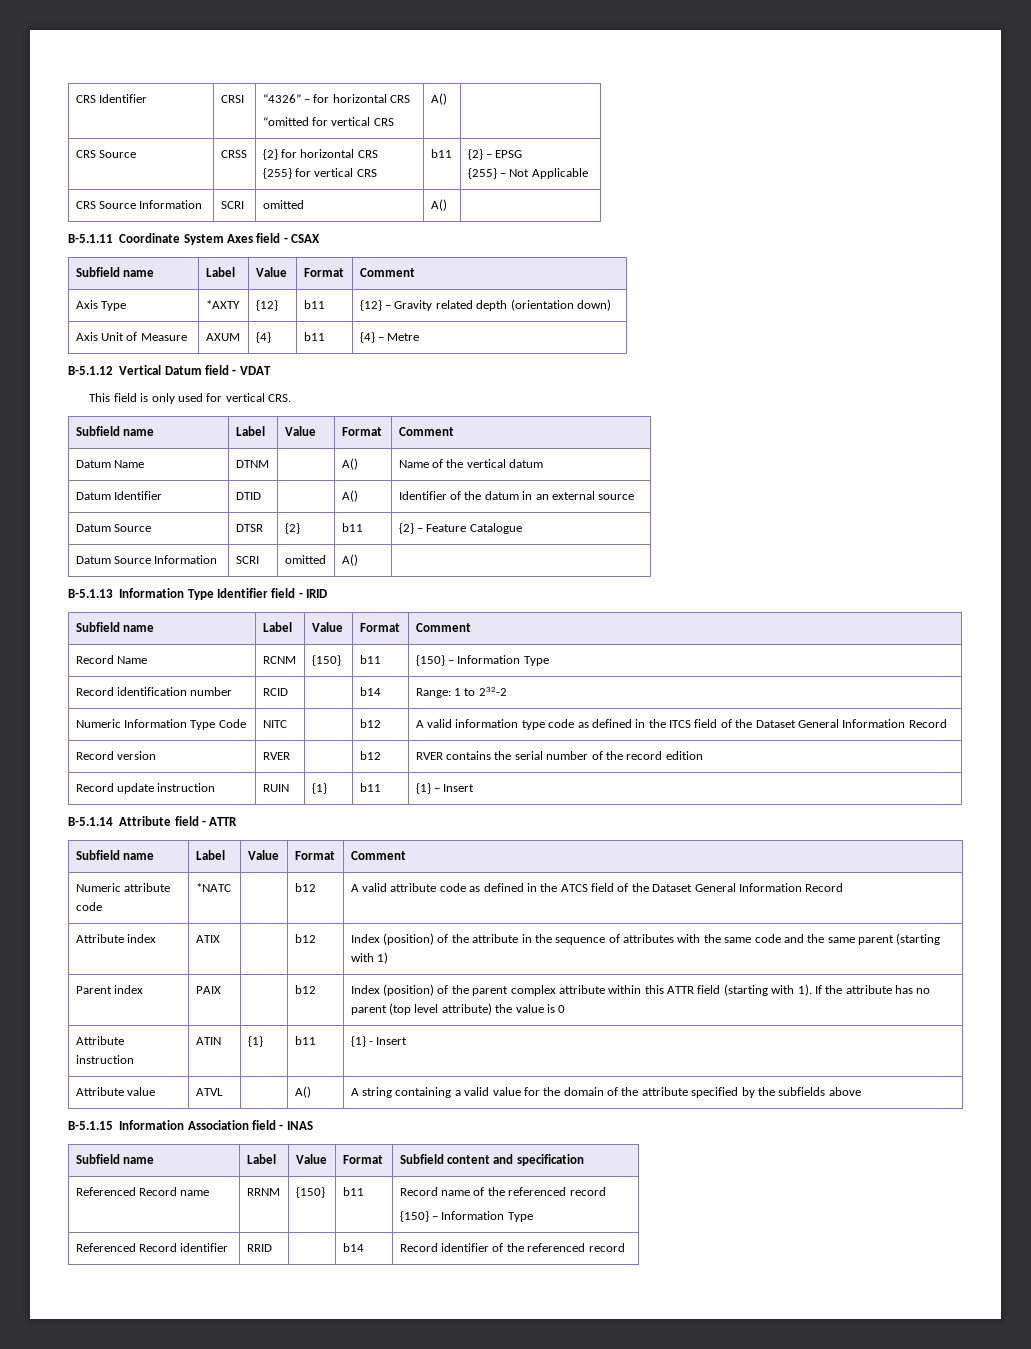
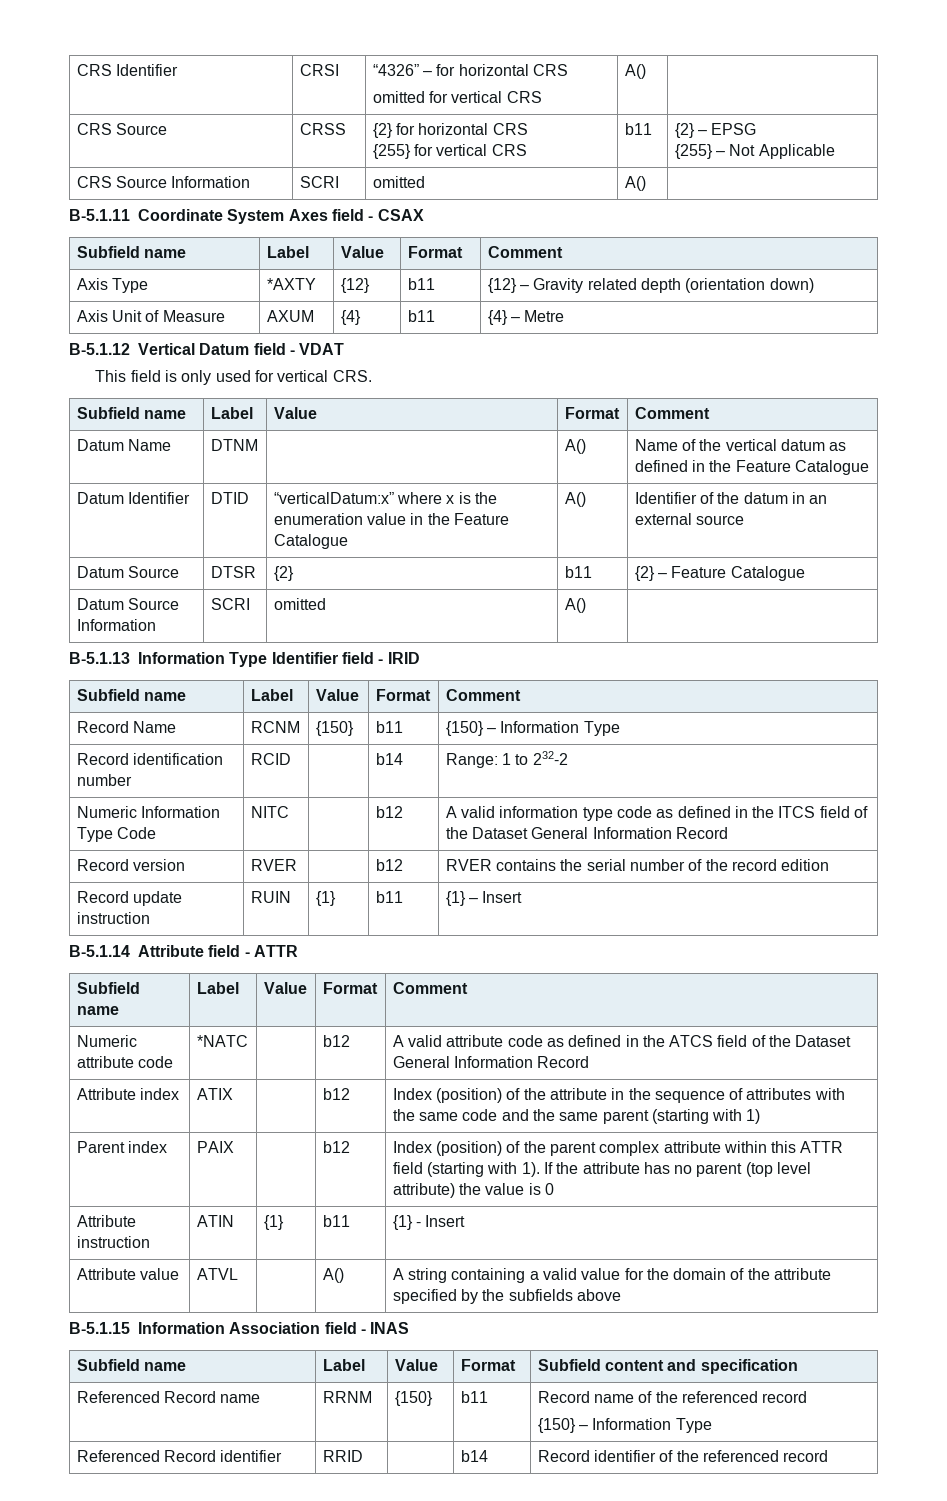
  CRS Identifier | CRSI | “4326” – for horizontal CRS
- “omitted for vertical CRS | A() |
+ omitted for vertical CRS | A() |
- Datum Name | DTNM | | A() | Name of the vertical datum
- Datum Identifier | DTID | | A() | Identifier of the datum in an external source
+ Datum Name | DTNM | | A() | Name of the vertical datum as defined in the Feature Catalogue
+ Datum Identifier | DTID | “verticalDatum:x” where x is the enumeration value in the Feature Catalogue | A() | Identifier of the datum in an external source

